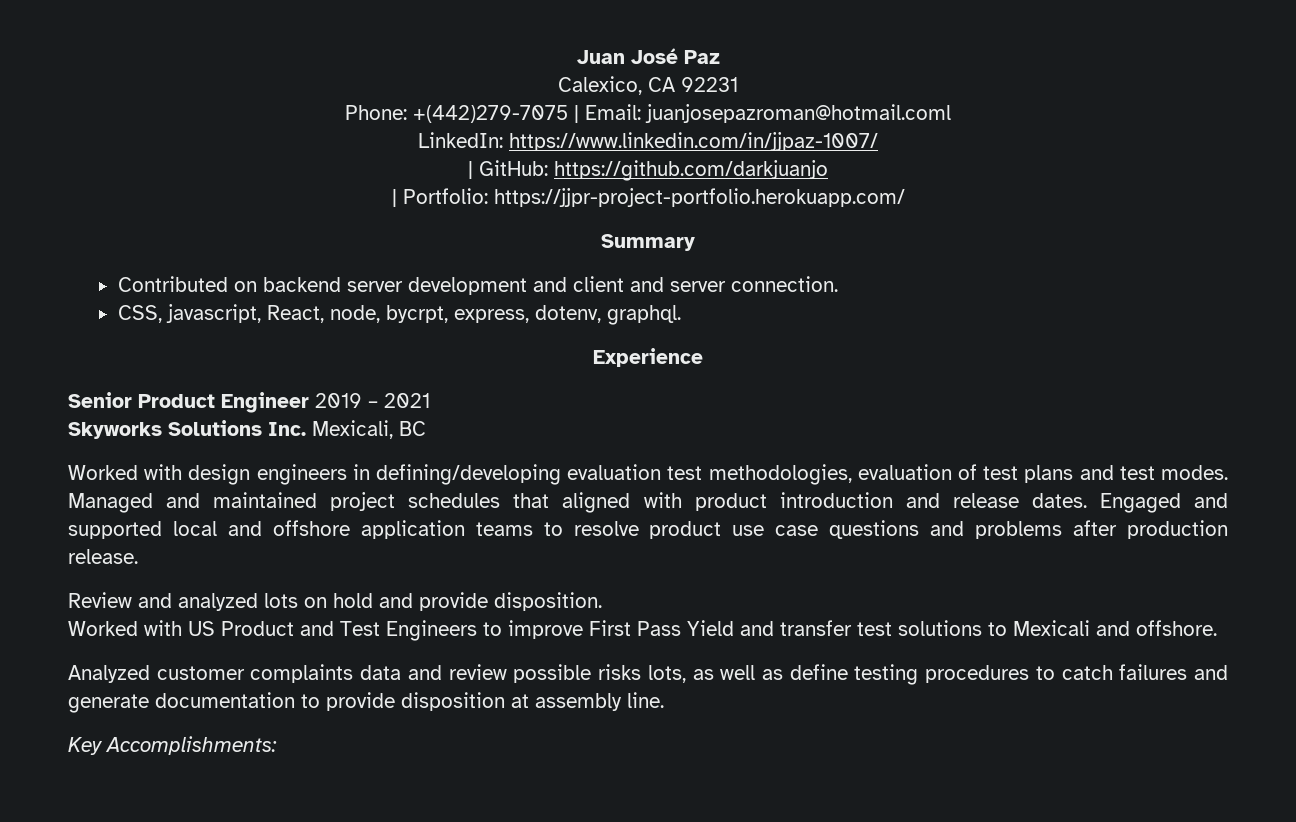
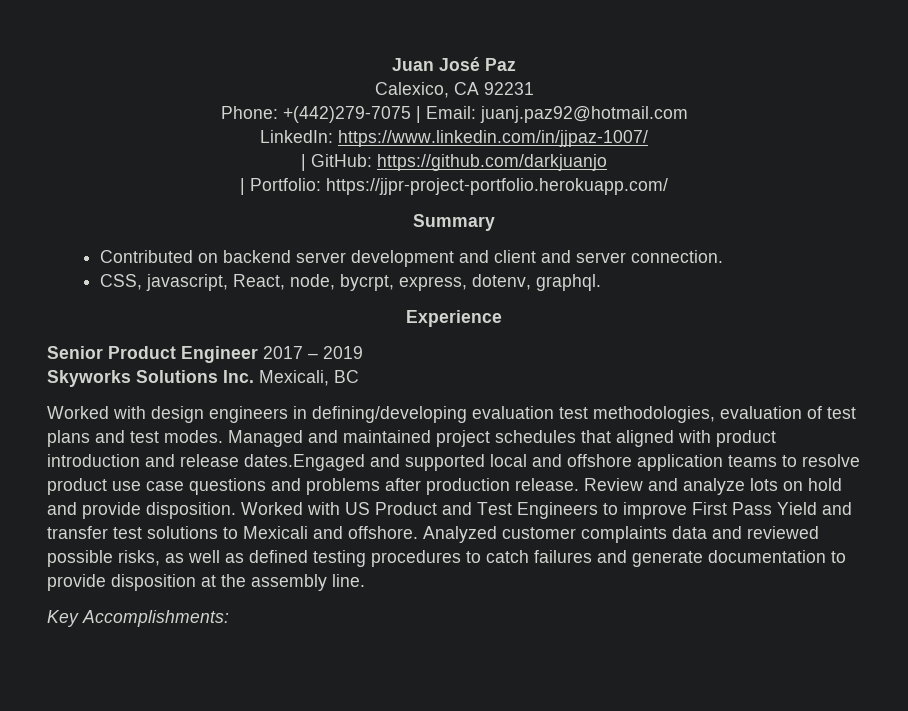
- Phone: +(442)279-7075 | Email: juanjosepazroman@hotmail.coml
+ Phone: +(442)279-7075 | Email: juanj.paz92@hotmail.com
- Senior Product Engineer 2019 – 2021
+ Senior Product Engineer 2017 – 2019
- Managed and maintained project schedules that aligned with product introduction and release dates. Engaged and supported local and offshore application teams to resolve product use case questions and problems after production release.
- Review and analyzed lots on hold and provide disposition.
- Worked with US Product and Test Engineers to improve First Pass Yield and transfer test solutions to Mexicali and offshore.
- Analyzed customer complaints data and review possible risks lots, as well as define testing procedures to catch failures and generate documentation to provide disposition at assembly line.
+ Managed and maintained project schedules that aligned with product introduction and release dates.Engaged and supported local and offshore application teams to resolve product use case questions and problems after production release. Review and analyze lots on hold and provide disposition. Worked with US Product and Test Engineers to improve First Pass Yield and transfer test solutions to Mexicali and offshore. Analyzed customer complaints data and reviewed possible risks, as well as defined testing procedures to catch failures and generate documentation to provide disposition at the assembly line.

